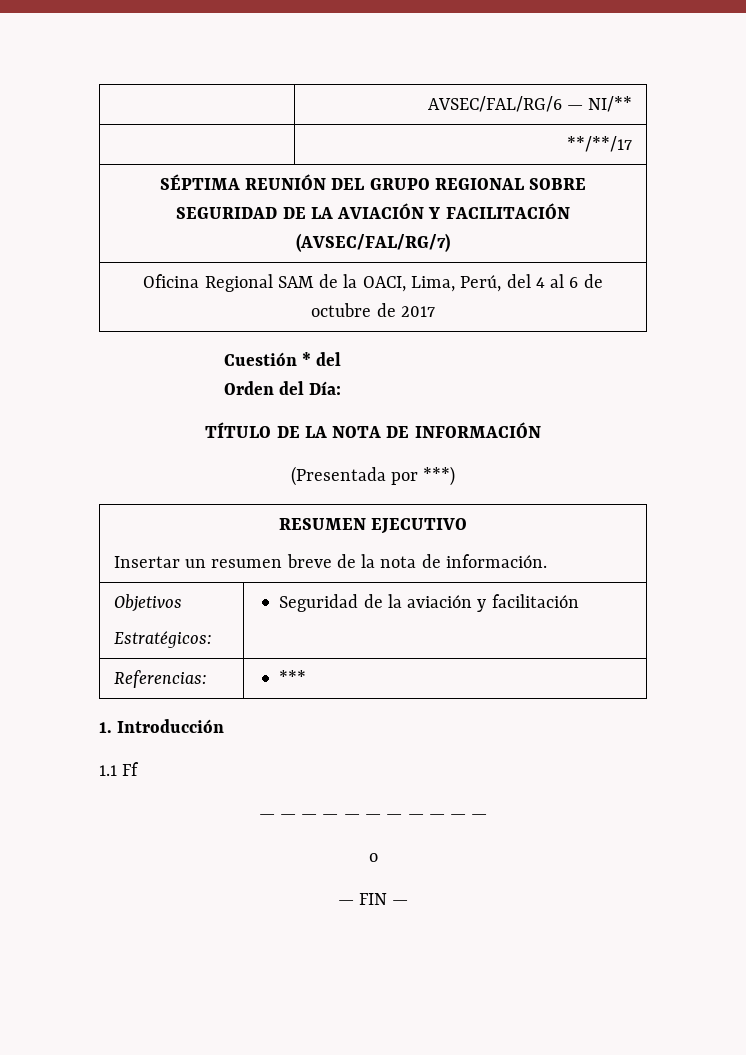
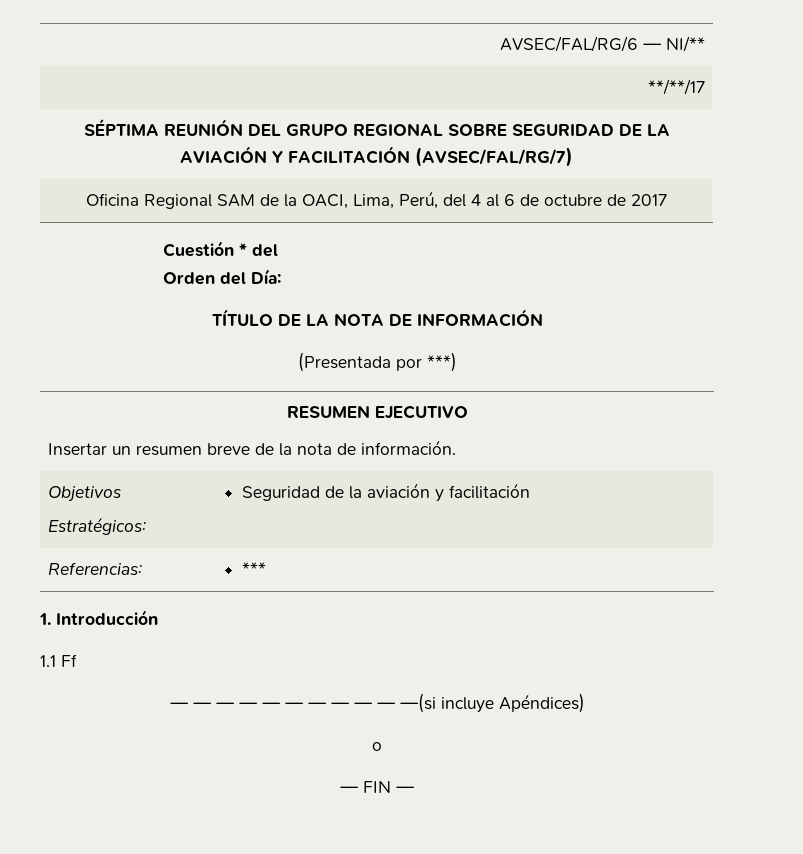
- — — — — — — — — — — —
+ — — — — — — — — — — —(si incluye Apéndices)

